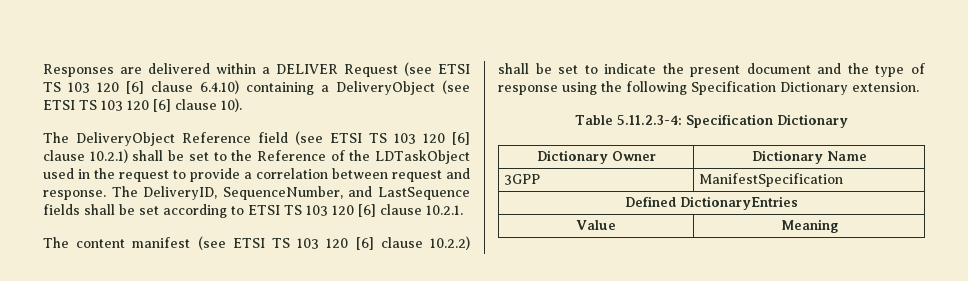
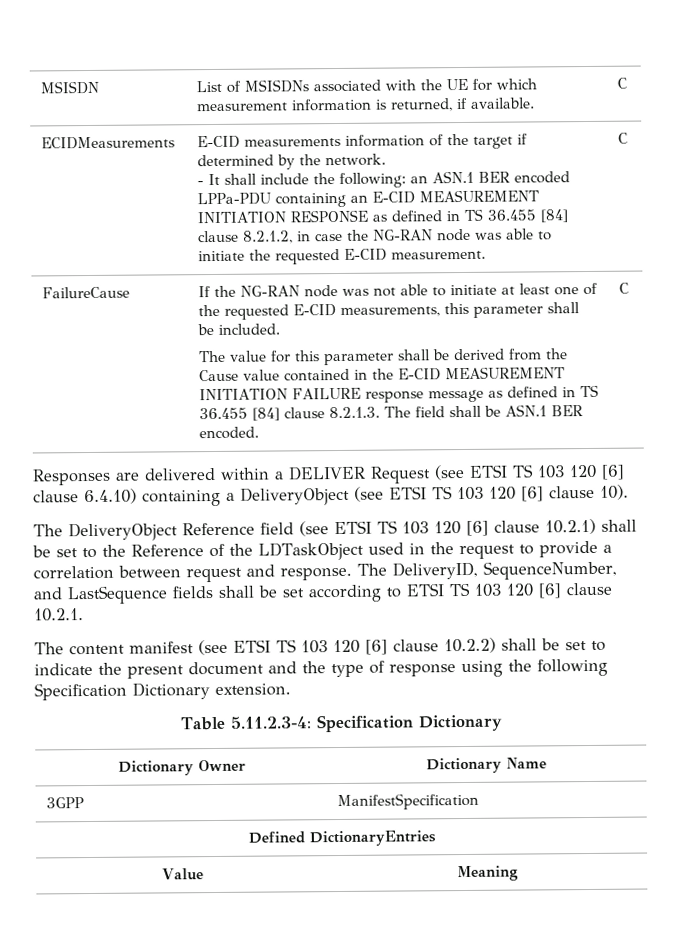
+ MSISDN | List of MSISDNs associated with the UE for which measurement information is returned, if available. | C
+ ECIDMeasurements | E-CID measurements information of the target if determined by the network.
+ - It shall include the following: an ASN.1 BER encoded LPPa-PDU containing an E-CID MEASUREMENT INITIATION RESPONSE as defined in TS 36.455 [84] clause 8.2.1.2, in case the NG-RAN node was able to initiate the requested E-CID measurement. | C
+ FailureCause | If the NG-RAN node was not able to initiate at least one of the requested E-CID measurements, this parameter shall be included.
+ The value for this parameter shall be derived from the Cause value contained in the E-CID MEASUREMENT INITIATION FAILURE response message as defined in TS 36.455 [84] clause 8.2.1.3. The field shall be ASN.1 BER encoded. | C

